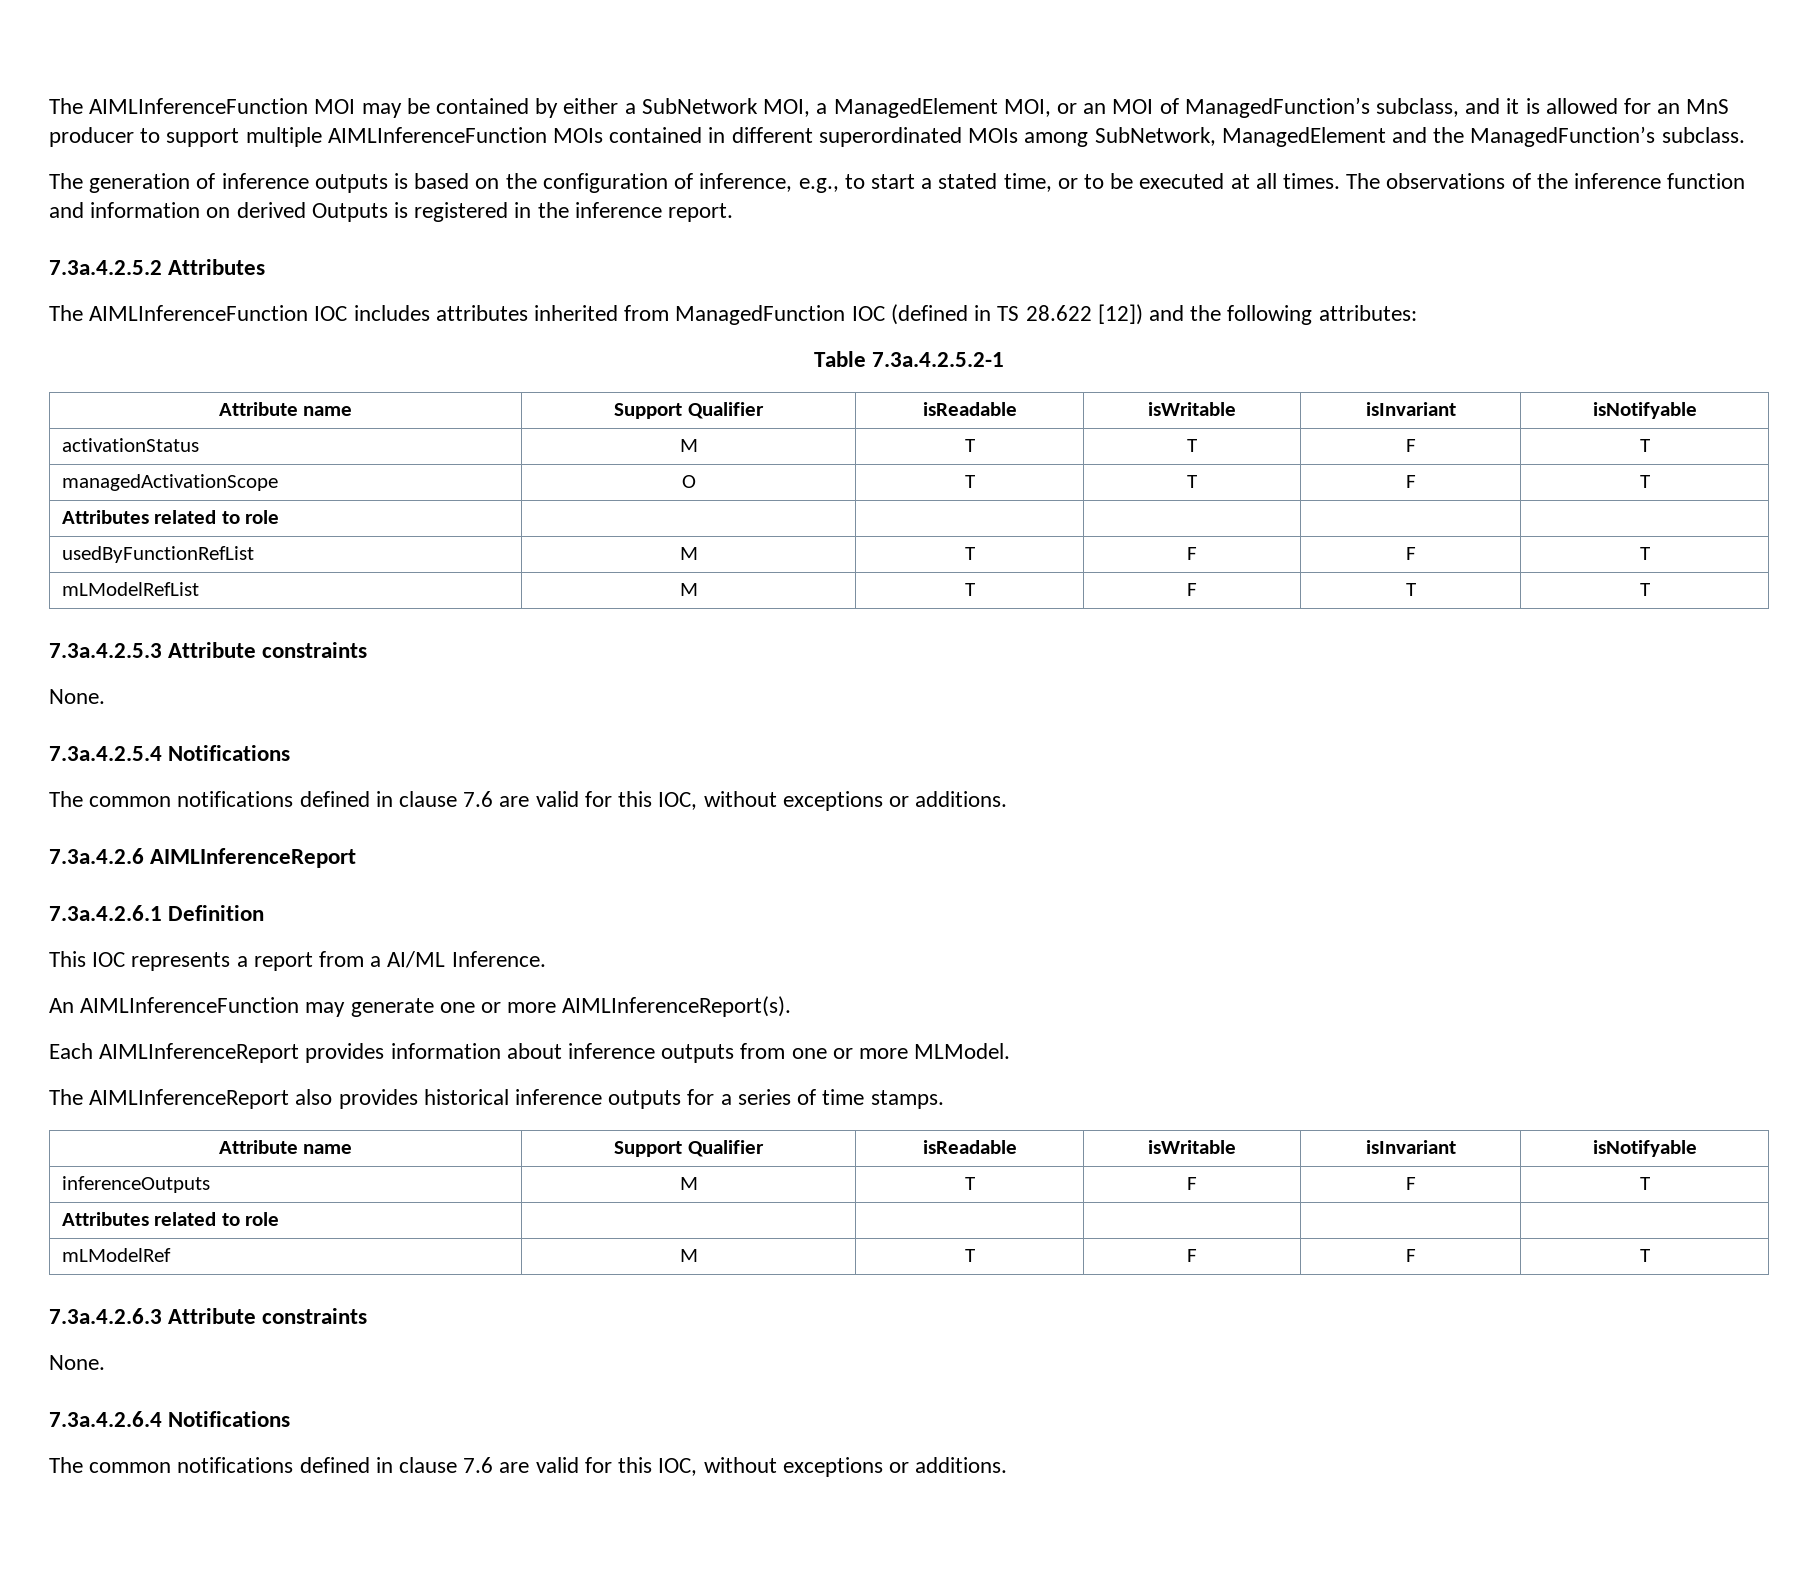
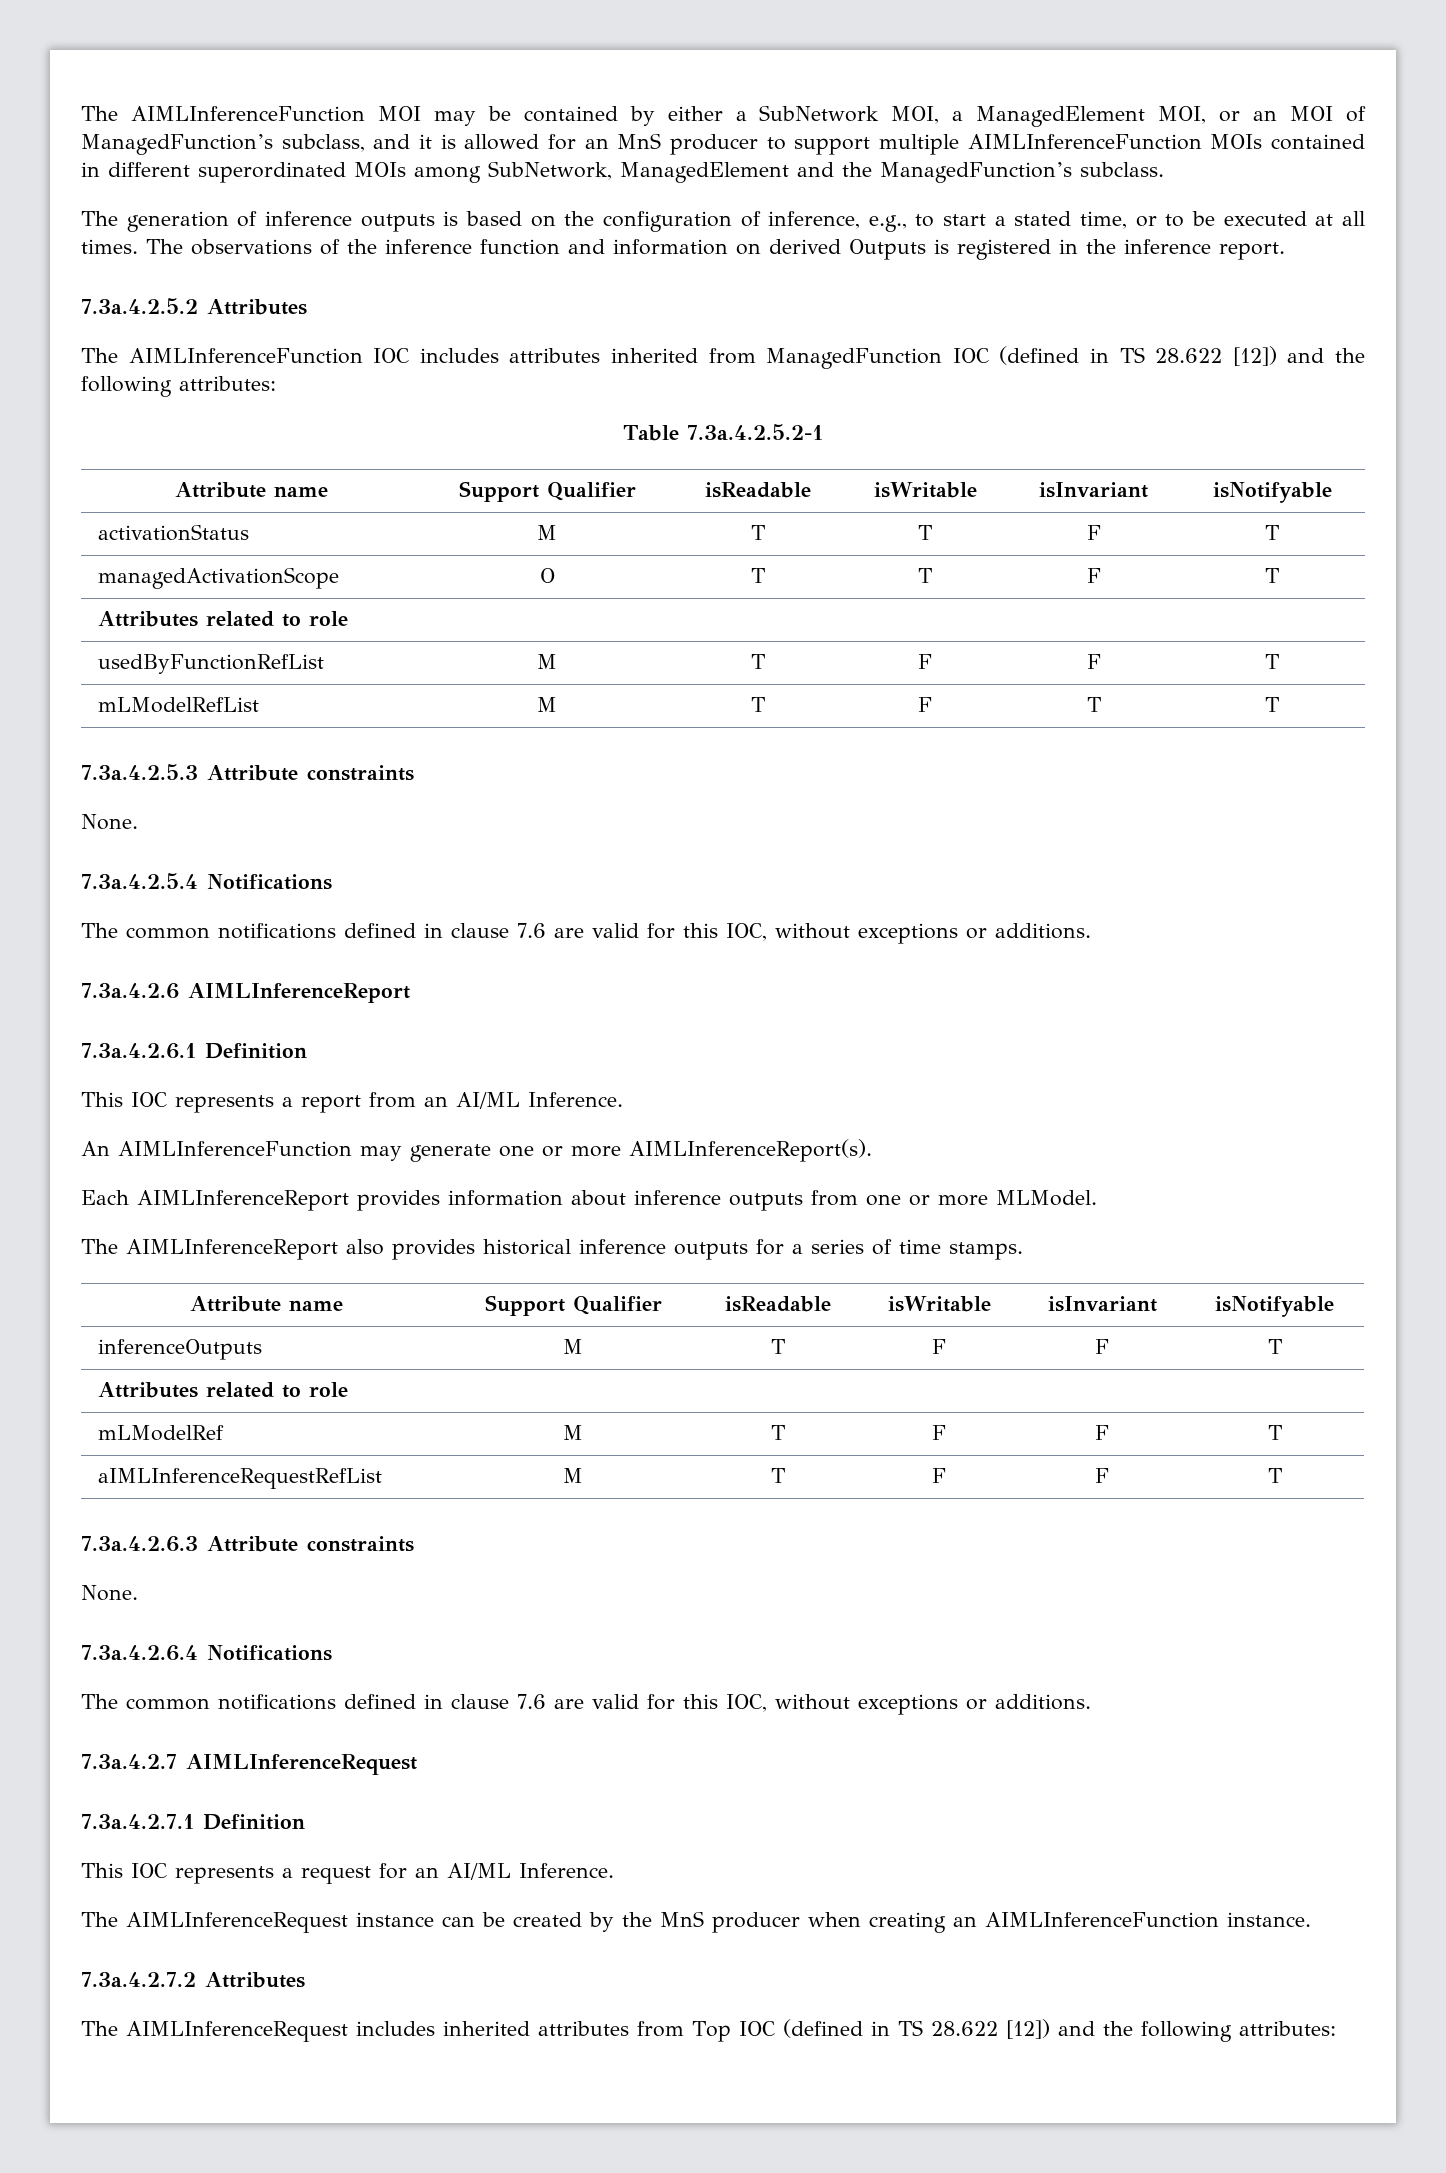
- This IOC represents a report from a AI/ML Inference.
+ This IOC represents a report from an AI/ML Inference.
+ aIMLInferenceRequestRefList | M | T | F | F | T
+ 7.3a.4.2.7 AIMLInferenceRequest
+ 7.3a.4.2.7.1 Definition
+ This IOC represents a request for an AI/ML Inference.
+ The AIMLInferenceRequest instance can be created by the MnS producer when creating an AIMLInferenceFunction instance.
+ 7.3a.4.2.7.2 Attributes
+ The AIMLInferenceRequest includes inherited attributes from Top IOC (defined in TS 28.622 [12]) and the following attributes:

